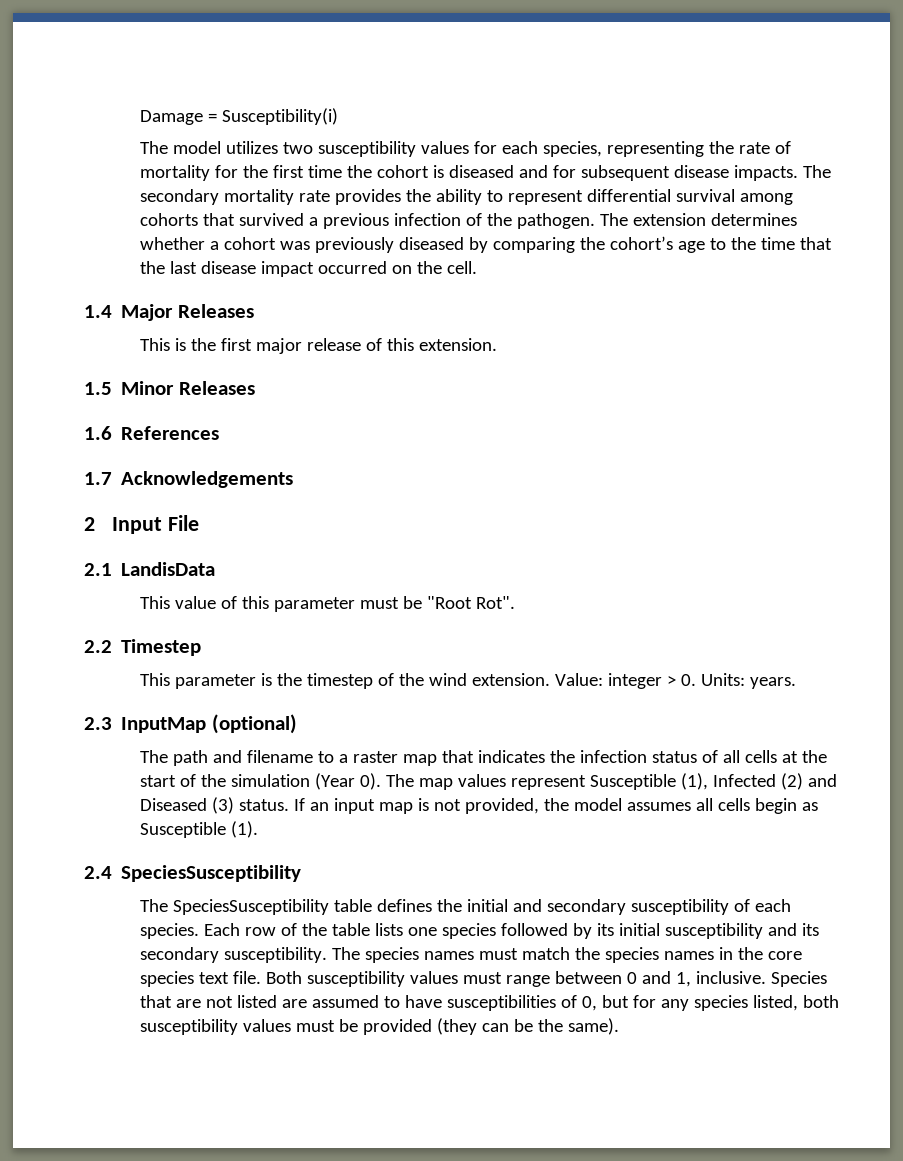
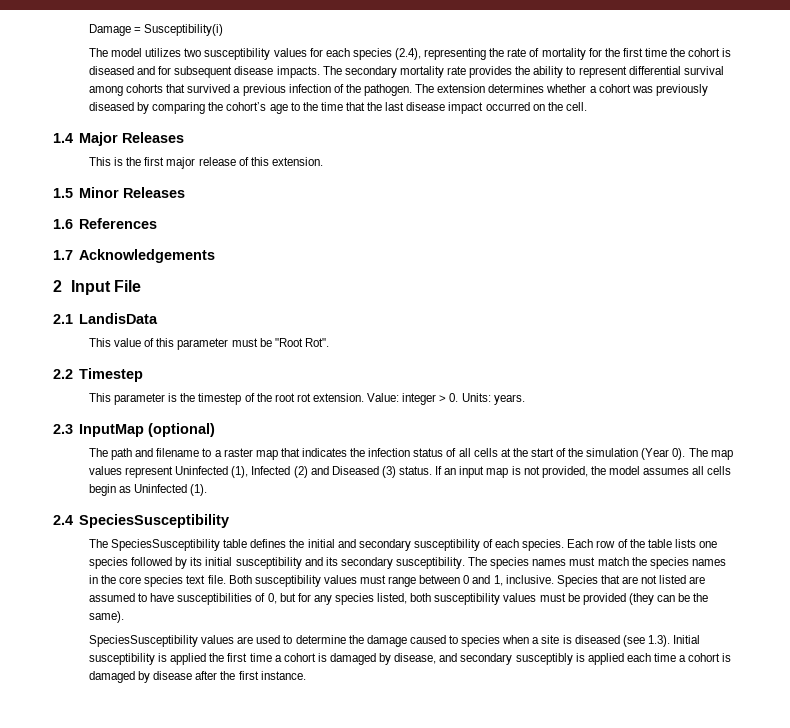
- The model utilizes two susceptibility values for each species, representing the rate of mortality for the first time the cohort is diseased and for subsequent disease impacts.
+ The model utilizes two susceptibility values for each species (2.4), representing the rate of mortality for the first time the cohort is diseased and for subsequent disease impacts.
- This parameter is the timestep of the wind extension.
+ This parameter is the timestep of the root rot extension.
- The map values represent Susceptible (1), Infected (2) and Diseased (3) status.
+ The map values represent Uninfected (1), Infected (2) and Diseased (3) status.
- If an input map is not provided, the model assumes all cells begin as Susceptible (1).
+ If an input map is not provided, the model assumes all cells begin as Uninfected (1).
+ SpeciesSusceptibility values are used to determine the damage caused to species when a site is diseased (see 1.3). Initial susceptibility is applied the first time a cohort is damaged by disease, and secondary susceptibly is applied each time a cohort is damaged by disease after the first instance.

